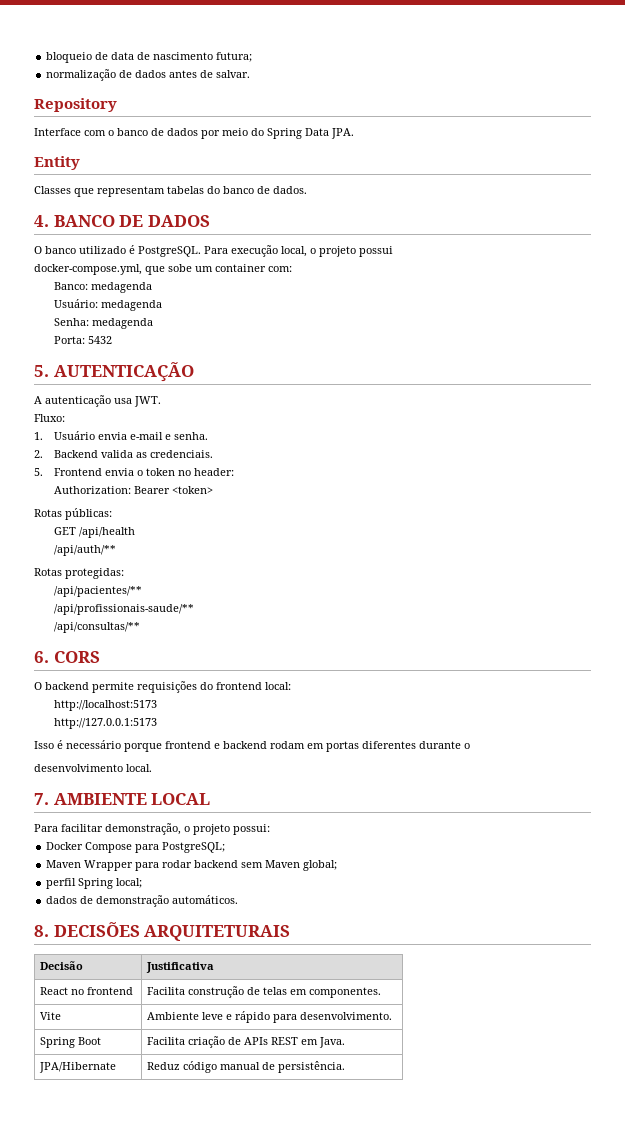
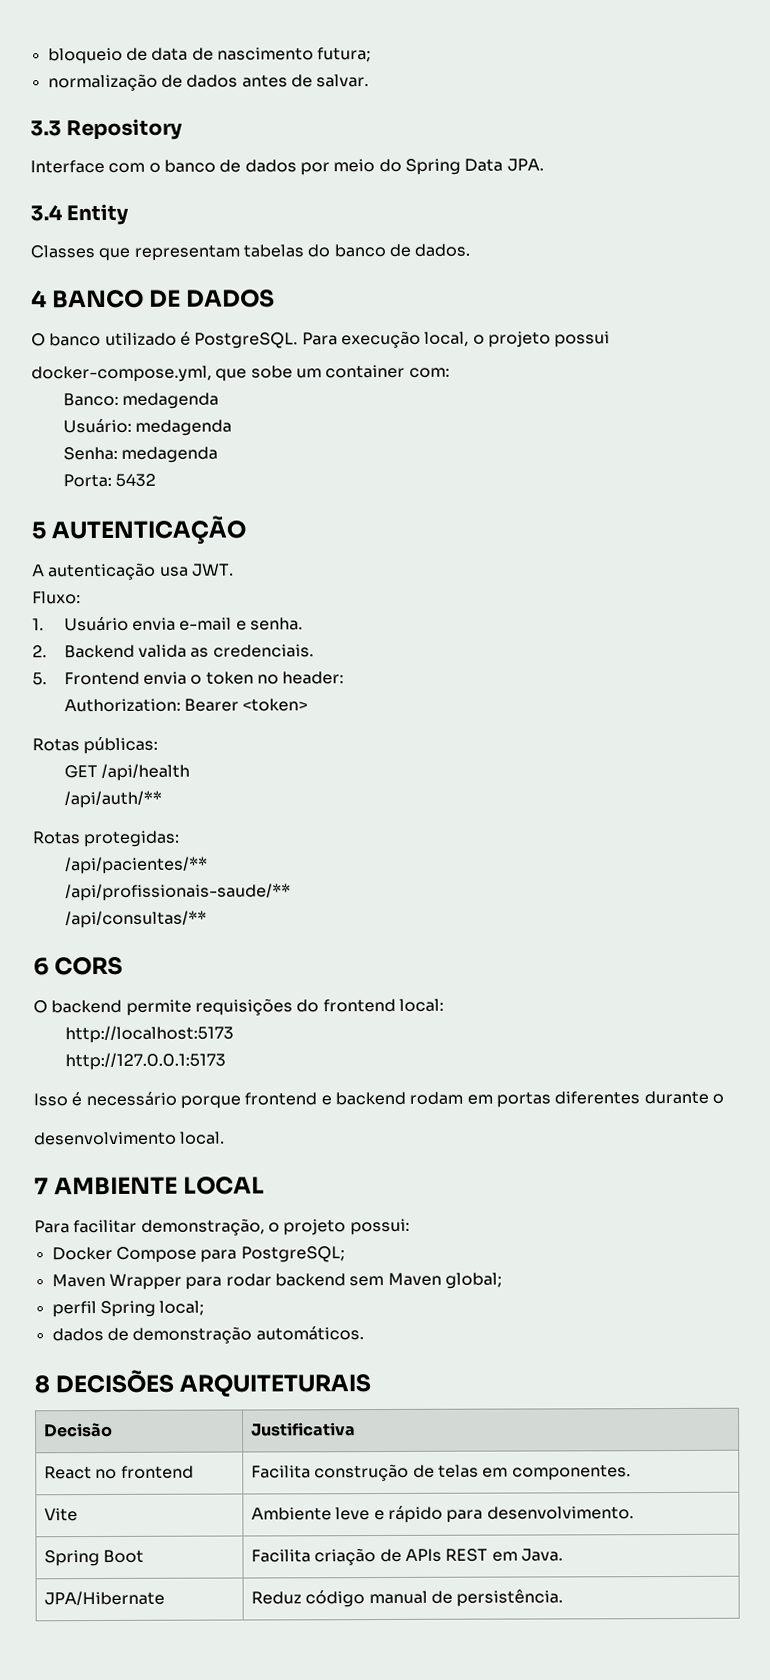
- Repository
+ 3.3 Repository
- Entity
+ 3.4 Entity
- 4. BANCO DE DADOS
+ 4 BANCO DE DADOS
- 5. AUTENTICAÇÃO
+ 5 AUTENTICAÇÃO
- 6. CORS
+ 6 CORS
- 7. AMBIENTE LOCAL
+ 7 AMBIENTE LOCAL
- 8. DECISÕES ARQUITETURAIS
+ 8 DECISÕES ARQUITETURAIS

